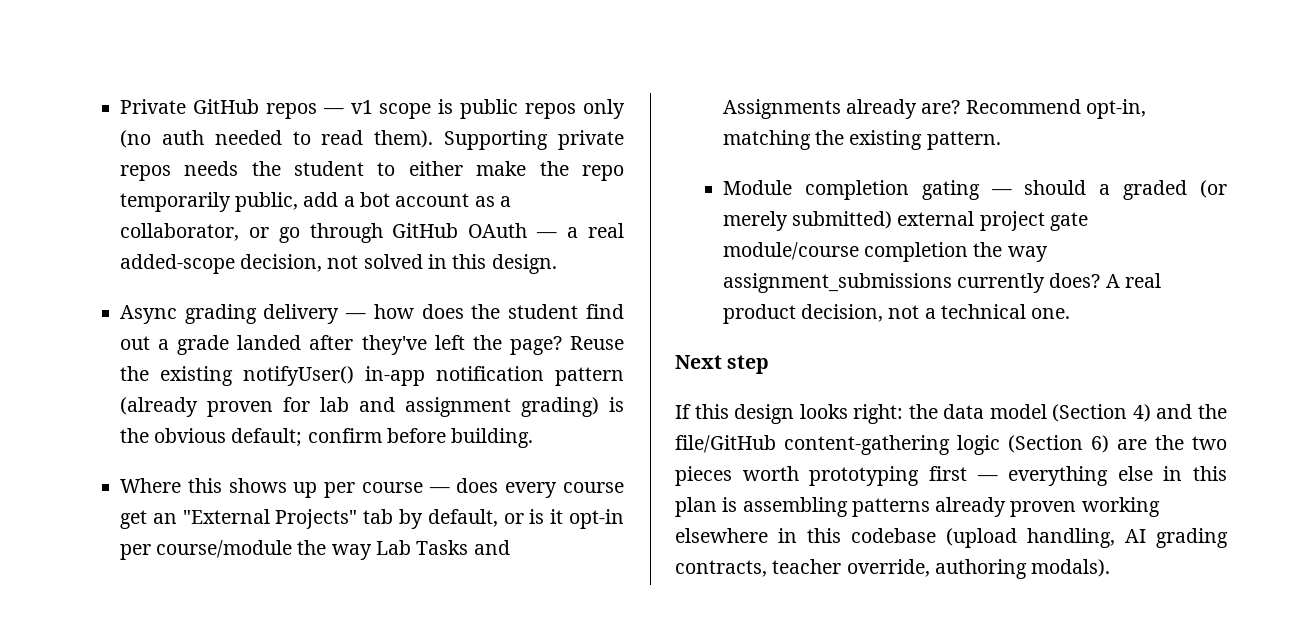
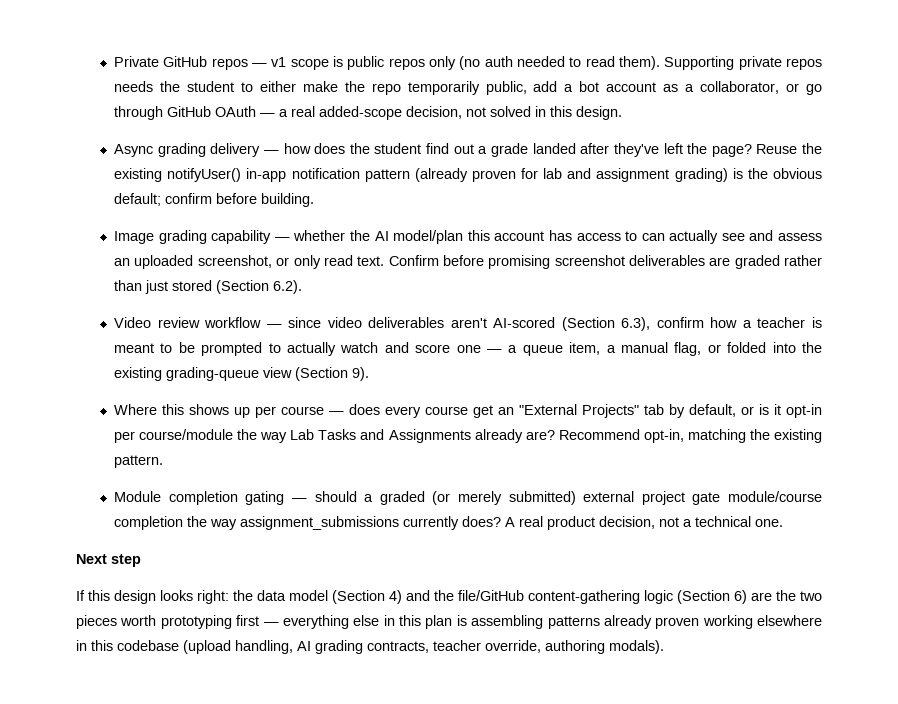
+ Image grading capability — whether the AI model/plan this account has access to can actually see and assess an uploaded screenshot, or only read text. Confirm before promising screenshot deliverables are graded rather than just stored (Section 6.2).
+ Video review workflow — since video deliverables aren't AI-scored (Section 6.3), confirm how a teacher is meant to be prompted to actually watch and score one — a queue item, a manual flag, or folded into the existing grading-queue view (Section 9).

